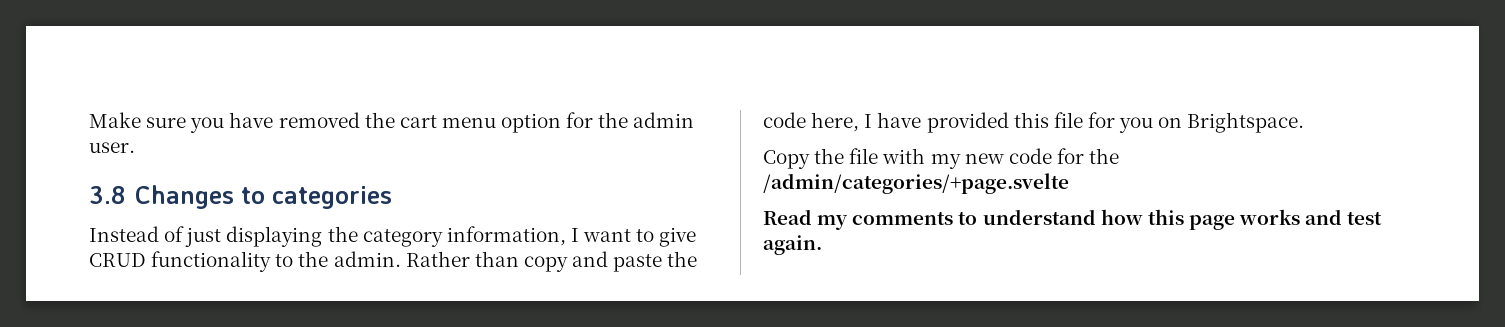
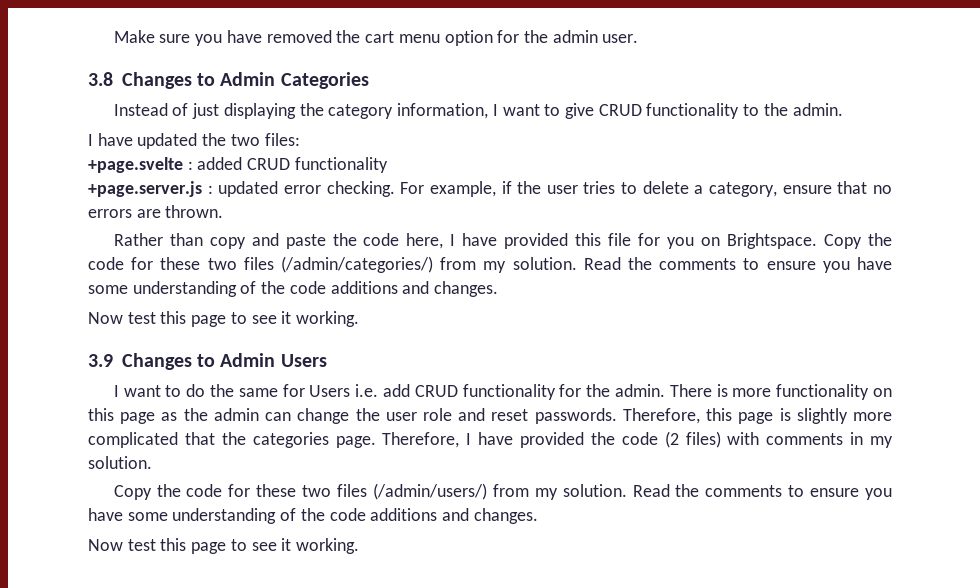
- 3.8 Changes to categories
+ 3.8 Changes to Admin Categories
- Instead of just displaying the category information, I want to give CRUD functionality to the admin. Rather than copy and paste the code here, I have provided this file for you on Brightspace.
- Copy the file with my new code for the /admin/categories/+page.svelte
- Read my comments to understand how this page works and test again.
+ Instead of just displaying the category information, I want to give CRUD functionality to the admin.
+ I have updated the two files:
+ +page.svelte : added CRUD functionality
+ +page.server.js : updated error checking. For example, if the user tries to delete a category, ensure that no errors are thrown.
+ Rather than copy and paste the code here, I have provided this file for you on Brightspace. Copy the code for these two files (/admin/categories/) from my solution. Read the comments to ensure you have some understanding of the code additions and changes.
+ Now test this page to see it working.
+ 3.9 Changes to Admin Users
+ I want to do the same for Users i.e. add CRUD functionality for the admin. There is more functionality on this page as the admin can change the user role and reset passwords. Therefore, this page is slightly more complicated that the categories page. Therefore, I have provided the code (2 files) with comments in my solution.
+ Copy the code for these two files (/admin/users/) from my solution. Read the comments to ensure you have some understanding of the code additions and changes.
+ Now test this page to see it working.

